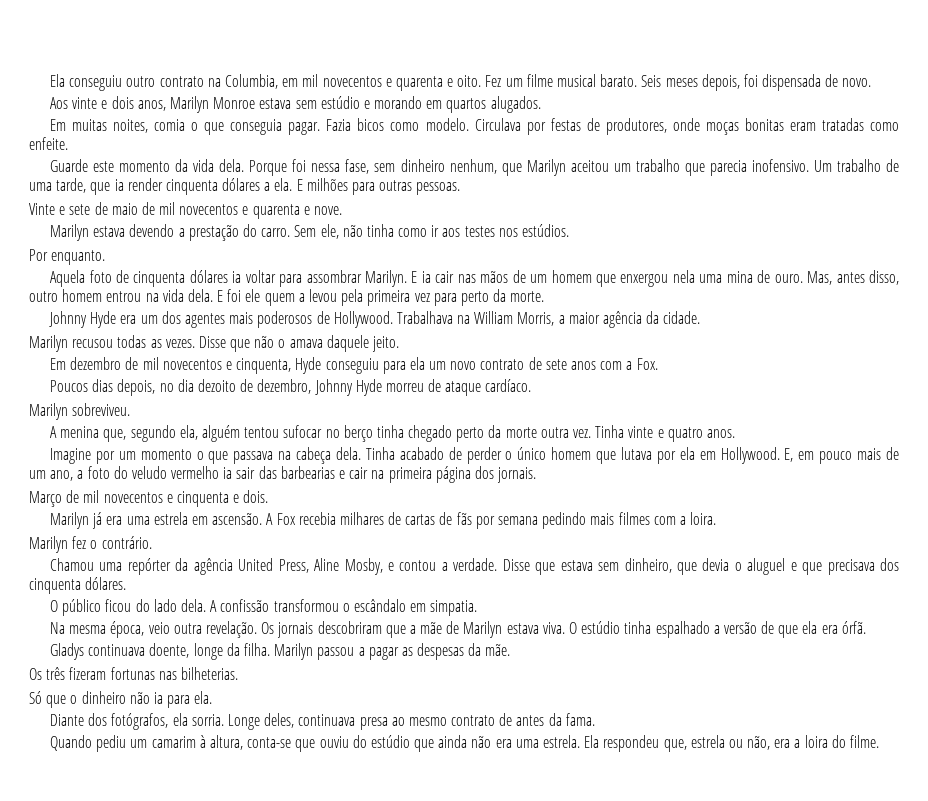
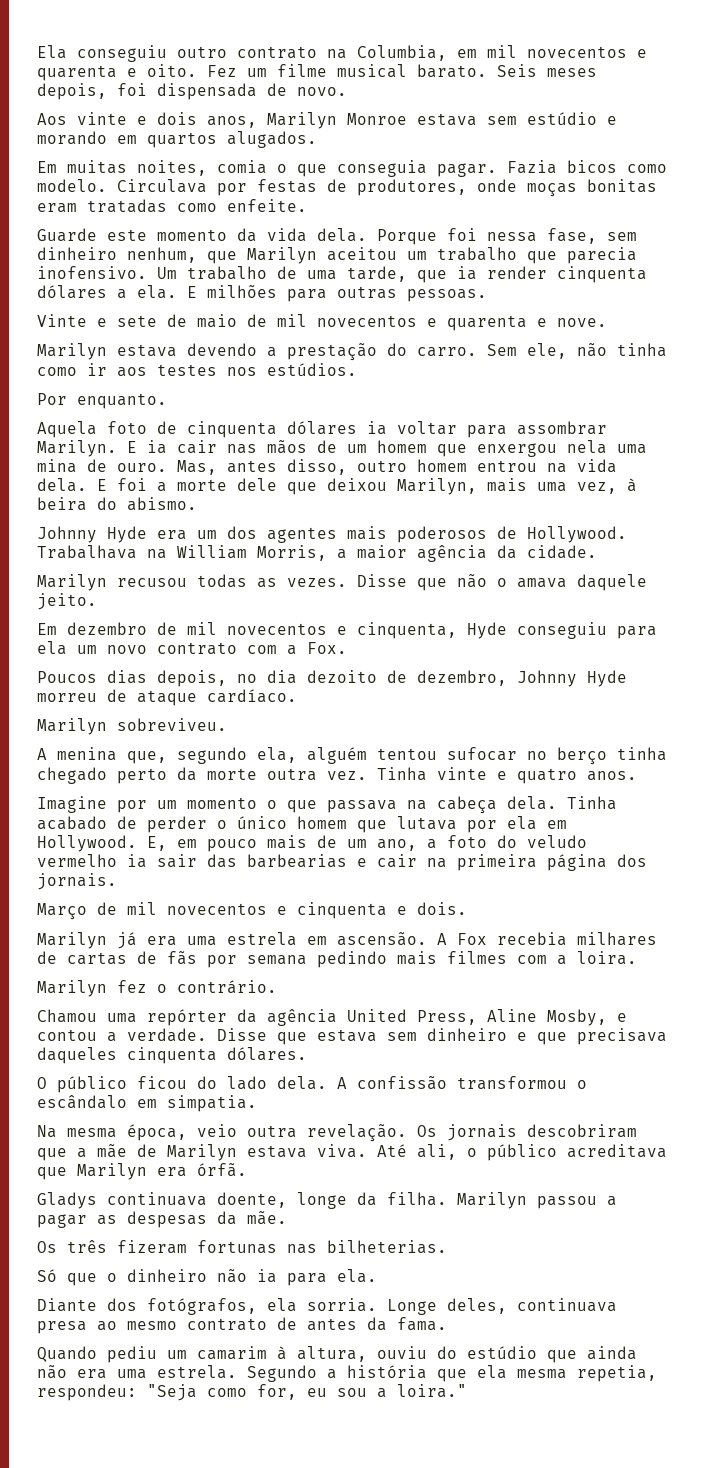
- E foi ele quem a levou pela primeira vez para perto da morte.
+ E foi a morte dele que deixou Marilyn, mais uma vez, à beira do abismo.
- Em dezembro de mil novecentos e cinquenta, Hyde conseguiu para ela um novo contrato de sete anos com a Fox.
+ Em dezembro de mil novecentos e cinquenta, Hyde conseguiu para ela um novo contrato com a Fox.
- Disse que estava sem dinheiro, que devia o aluguel e que precisava dos cinquenta dólares.
+ Disse que estava sem dinheiro e que precisava daqueles cinquenta dólares.
- O estúdio tinha espalhado a versão de que ela era órfã.
+ Até ali, o público acreditava que Marilyn era órfã.
- Quando pediu um camarim à altura, conta-se que ouviu do estúdio que ainda não era uma estrela.
+ Quando pediu um camarim à altura, ouviu do estúdio que ainda não era uma estrela.
- Ela respondeu que, estrela ou não, era a loira do filme.
+ Segundo a história que ela mesma repetia, respondeu: "Seja como for, eu sou a loira."

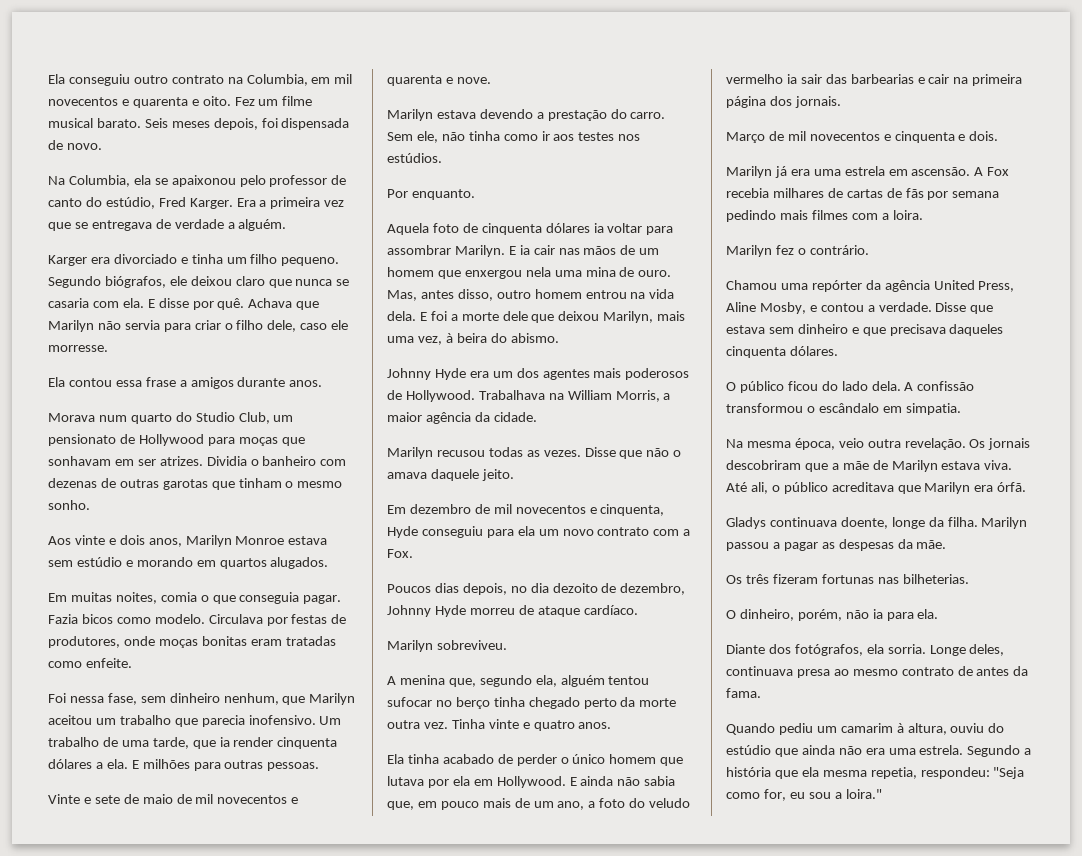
+ Na Columbia, ela se apaixonou pelo professor de canto do estúdio, Fred Karger. Era a primeira vez que se entregava de verdade a alguém.
+ Karger era divorciado e tinha um filho pequeno. Segundo biógrafos, ele deixou claro que nunca se casaria com ela. E disse por quê. Achava que Marilyn não servia para criar o filho dele, caso ele morresse.
+ Ela contou essa frase a amigos durante anos.
+ Morava num quarto do Studio Club, um pensionato de Hollywood para moças que sonhavam em ser atrizes. Dividia o banheiro com dezenas de outras garotas que tinham o mesmo sonho.
- Guarde este momento da vida dela. Porque foi nessa fase, sem dinheiro nenhum, que Marilyn aceitou um trabalho que parecia inofensivo.
+ Foi nessa fase, sem dinheiro nenhum, que Marilyn aceitou um trabalho que parecia inofensivo.
- Imagine por um momento o que passava na cabeça dela. Tinha acabado de perder o único homem que lutava por ela em Hollywood.
+ Ela tinha acabado de perder o único homem que lutava por ela em Hollywood.
- E, em pouco mais de um ano, a foto do veludo vermelho ia sair das barbearias e cair na primeira página dos jornais.
+ E ainda não sabia que, em pouco mais de um ano, a foto do veludo vermelho ia sair das barbearias e cair na primeira página dos jornais.
- Só que o dinheiro não ia para ela.
+ O dinheiro, porém, não ia para ela.

